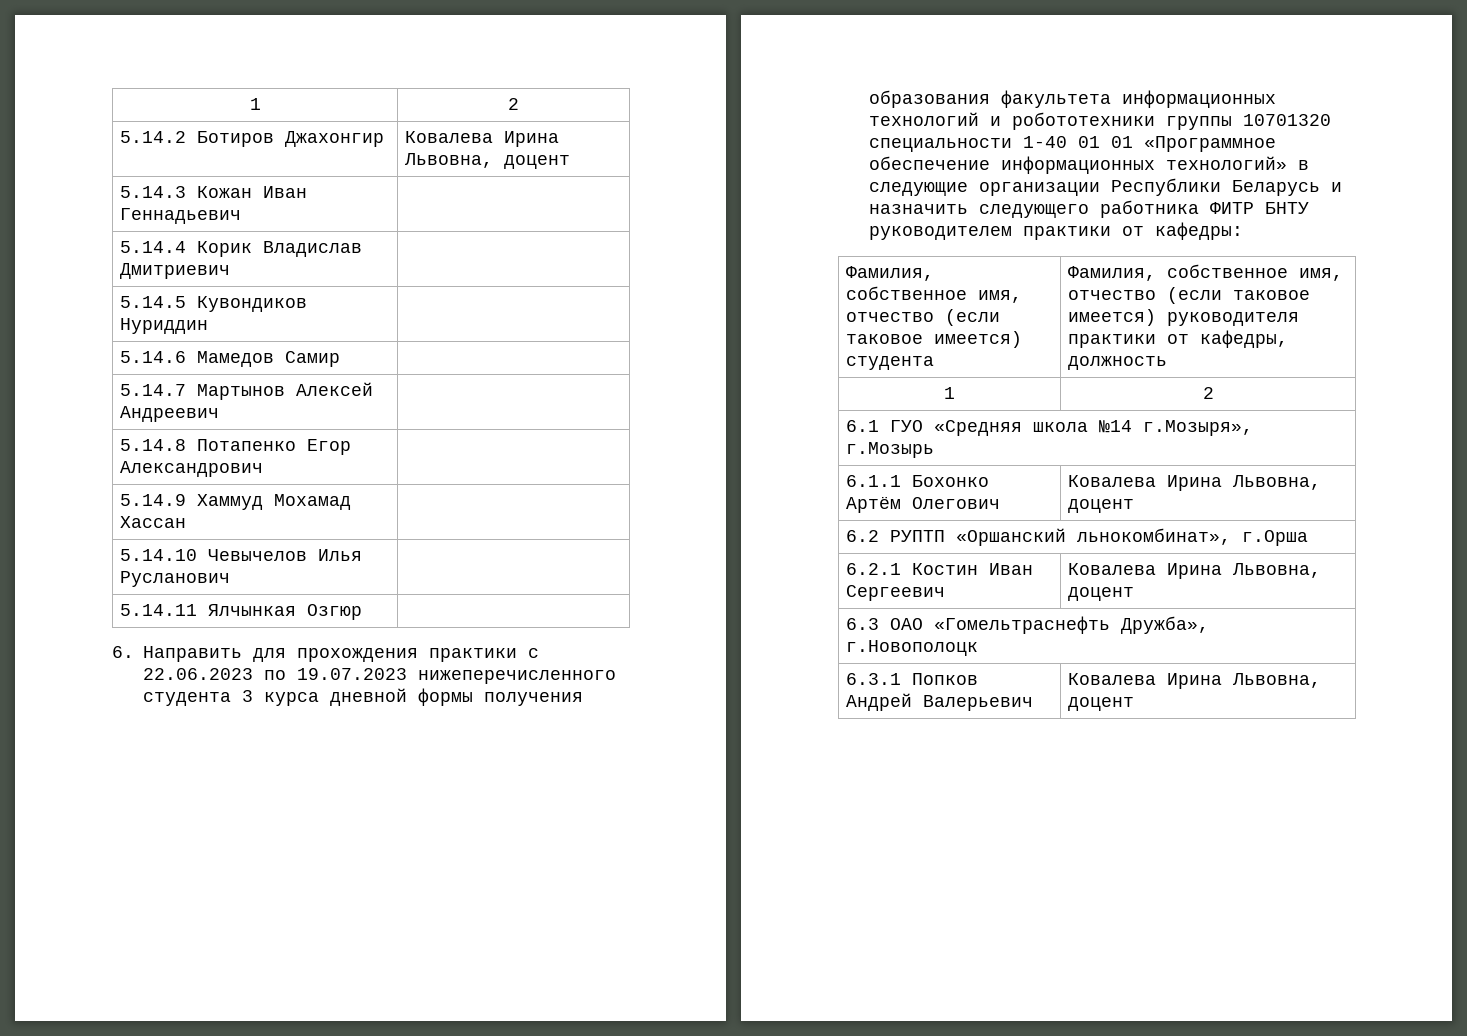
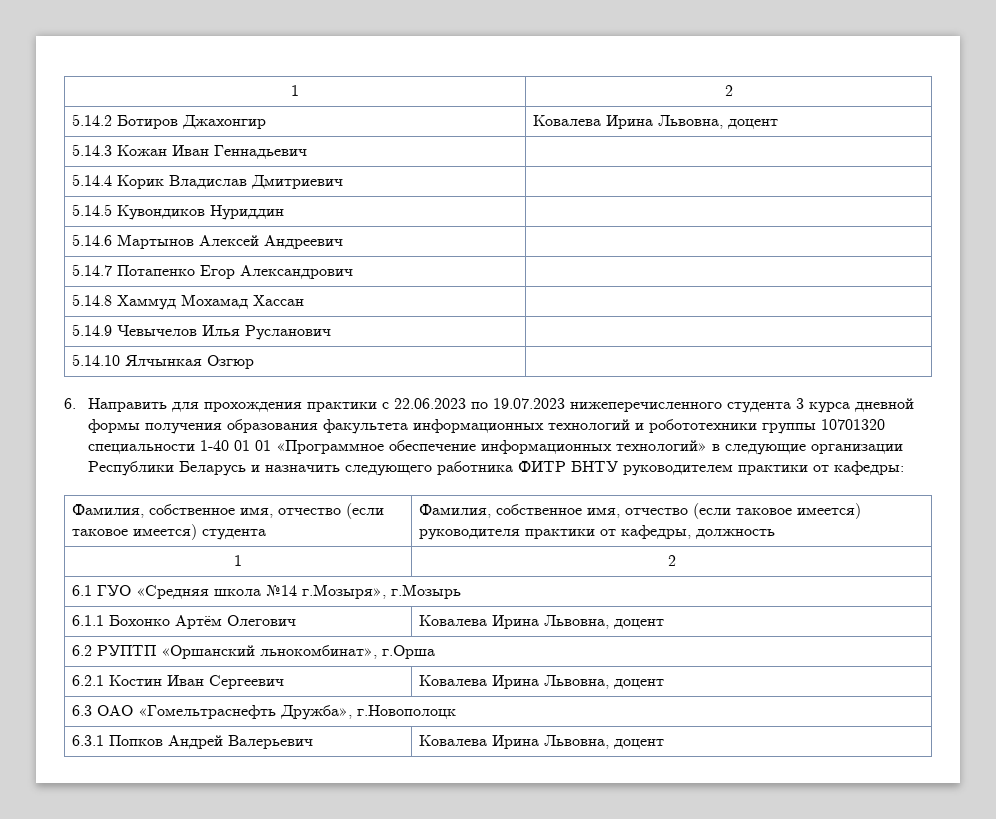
- 5.14.6 Мамедов Самир |
- 5.14.7 Мартынов Алексей Андреевич |
+ 5.14.6 Мартынов Алексей Андреевич |
- 5.14.8 Потапенко Егор Александрович |
+ 5.14.7 Потапенко Егор Александрович |
- 5.14.9 Хаммуд Мохамад Хассан |
+ 5.14.8 Хаммуд Мохамад Хассан |
- 5.14.10 Чевычелов Илья Русланович |
+ 5.14.9 Чевычелов Илья Русланович |
- 5.14.11 Ялчынкая Озгюр |
+ 5.14.10 Ялчынкая Озгюр |

